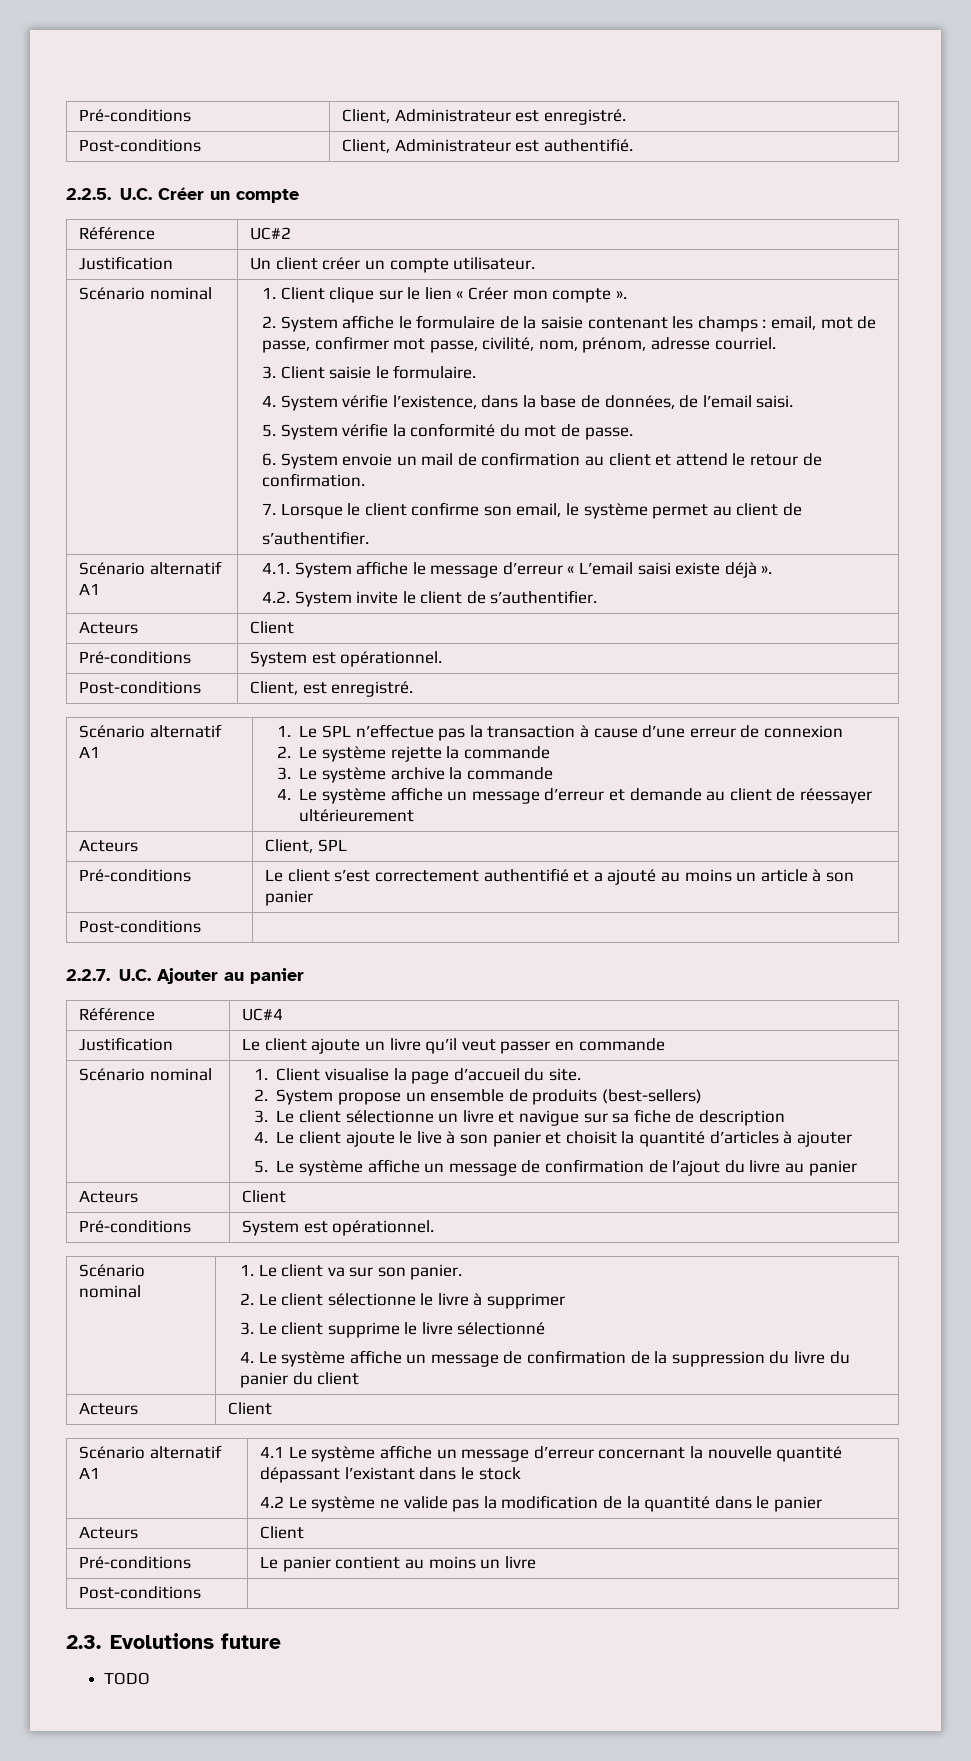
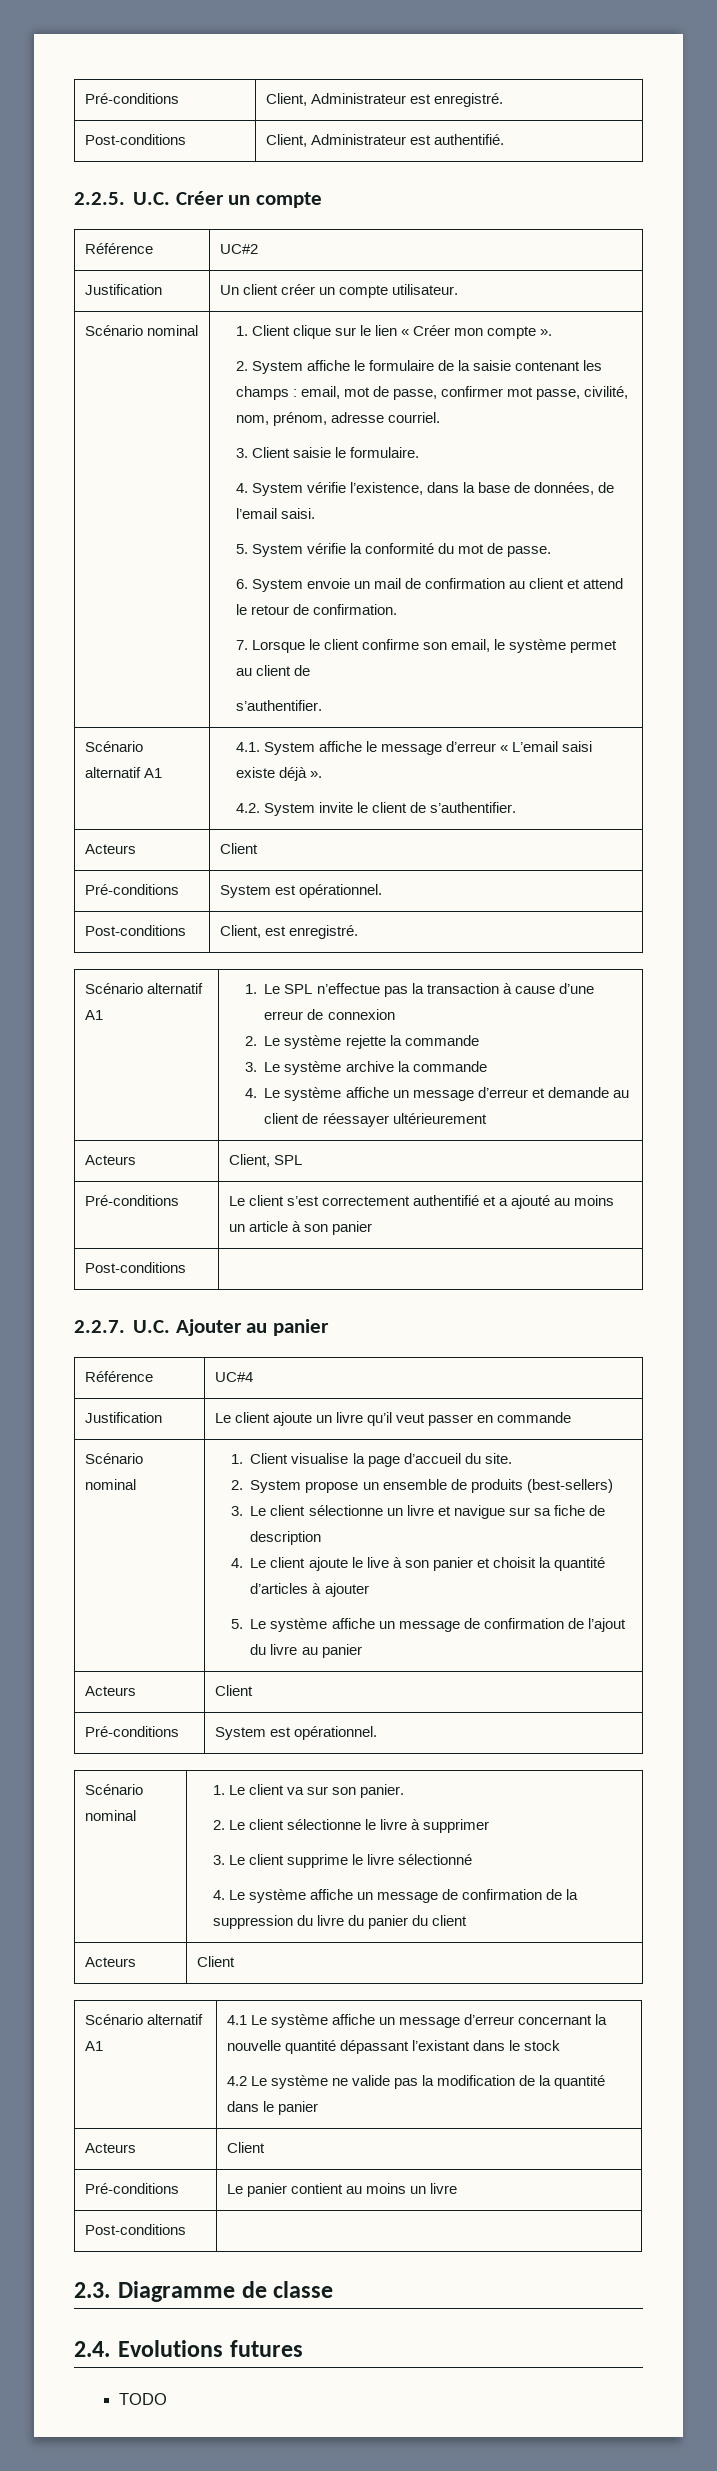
- 2.3. Evolutions future
+ 2.3. Diagramme de classe
+ 2.4. Evolutions futures

